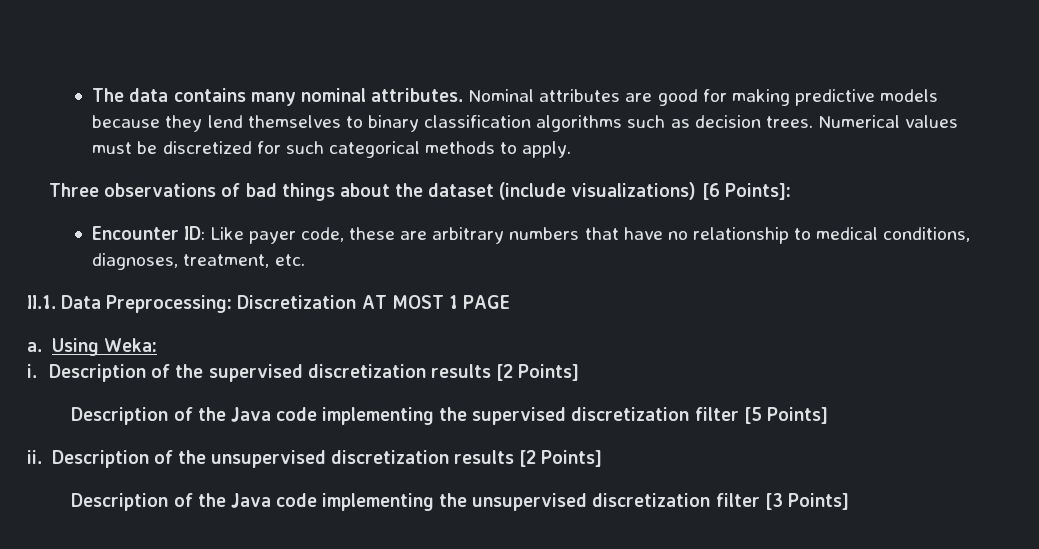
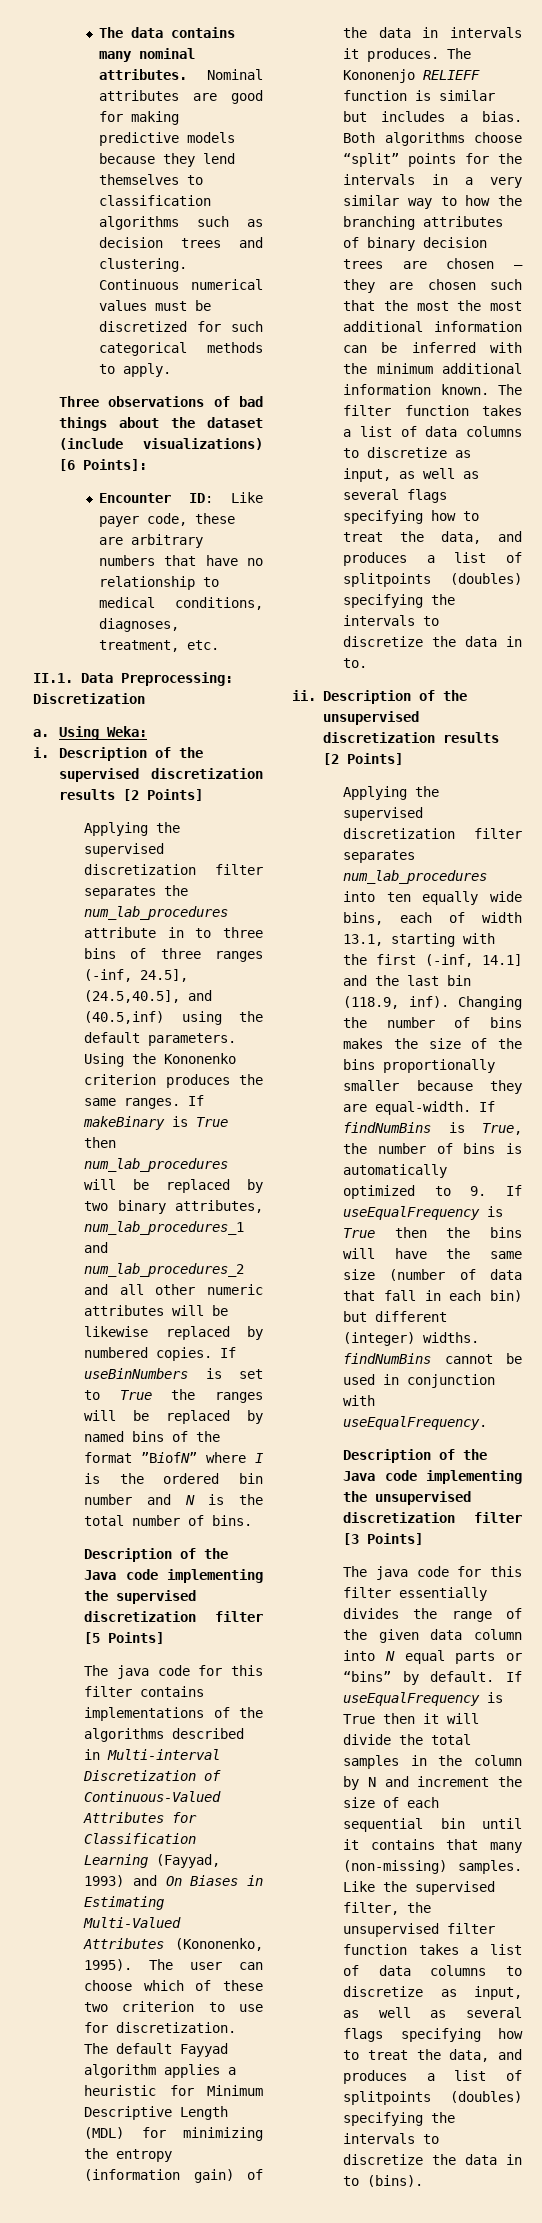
- Nominal attributes are good for making predictive models because they lend themselves to binary classification algorithms such as decision trees. Numerical values must be discretized for such categorical methods to apply.
+ Nominal attributes are good for making predictive models because they lend themselves to classification algorithms such as decision trees and clustering. Continuous numerical values must be discretized for such categorical methods to apply.
- II.1. Data Preprocessing: Discretization AT MOST 1 PAGE
+ II.1. Data Preprocessing: Discretization
+ Applying the supervised discretization filter separates the num_lab_procedures attribute in to three bins of three ranges (-inf, 24.5], (24.5,40.5], and (40.5,inf) using the default parameters. Using the Kononenko criterion produces the same ranges. If makeBinary is True then num_lab_procedures will be replaced by two binary attributes, num_lab_procedures_1 and num_lab_procedures_2 and all other numeric attributes will be likewise replaced by numbered copies. If useBinNumbers is set to True the ranges will be replaced by named bins of the format ”BiofN” where I is the ordered bin number and N is the total number of bins.
+ The java code for this filter contains implementations of the algorithms described in Multi-interval Discretization of Continuous-Valued Attributes for Classification Learning (Fayyad, 1993) and On Biases in Estimating Multi-Valued Attributes (Kononenko, 1995). The user can choose which of these two criterion to use for discretization. The default Fayyad algorithm applies a heuristic for Minimum Descriptive Length (MDL) for minimizing the entropy (information gain) of the data in intervals it produces. The Kononenjo RELIEFF function is similar but includes a bias. Both algorithms choose “split” points for the intervals in a very similar way to how the branching attributes of binary decision trees are chosen – they are chosen such that the most the most additional information can be inferred with the minimum additional information known. The filter function takes a list of data columns to discretize as input, as well as several flags specifying how to treat the data, and produces a list of splitpoints (doubles) specifying the intervals to discretize the data in to.
+ Applying the supervised discretization filter separates num_lab_procedures into ten equally wide bins, each of width 13.1, starting with the first (-inf, 14.1] and the last bin (118.9, inf). Changing the number of bins makes the size of the bins proportionally smaller because they are equal-width. If findNumBins is True, the number of bins is automatically optimized to 9. If useEqualFrequency is True then the bins will have the same size (number of data that fall in each bin) but different (integer) widths. findNumBins cannot be used in conjunction with useEqualFrequency.
+ The java code for this filter essentially divides the range of the given data column into N equal parts or “bins” by default. If useEqualFrequency is True then it will divide the total samples in the column by N and increment the size of each sequential bin until it contains that many (non-missing) samples. Like the supervised filter, the unsupervised filter function takes a list of data columns to discretize as input, as well as several flags specifying how to treat the data, and produces a list of splitpoints (doubles) specifying the intervals to discretize the data in to (bins).

